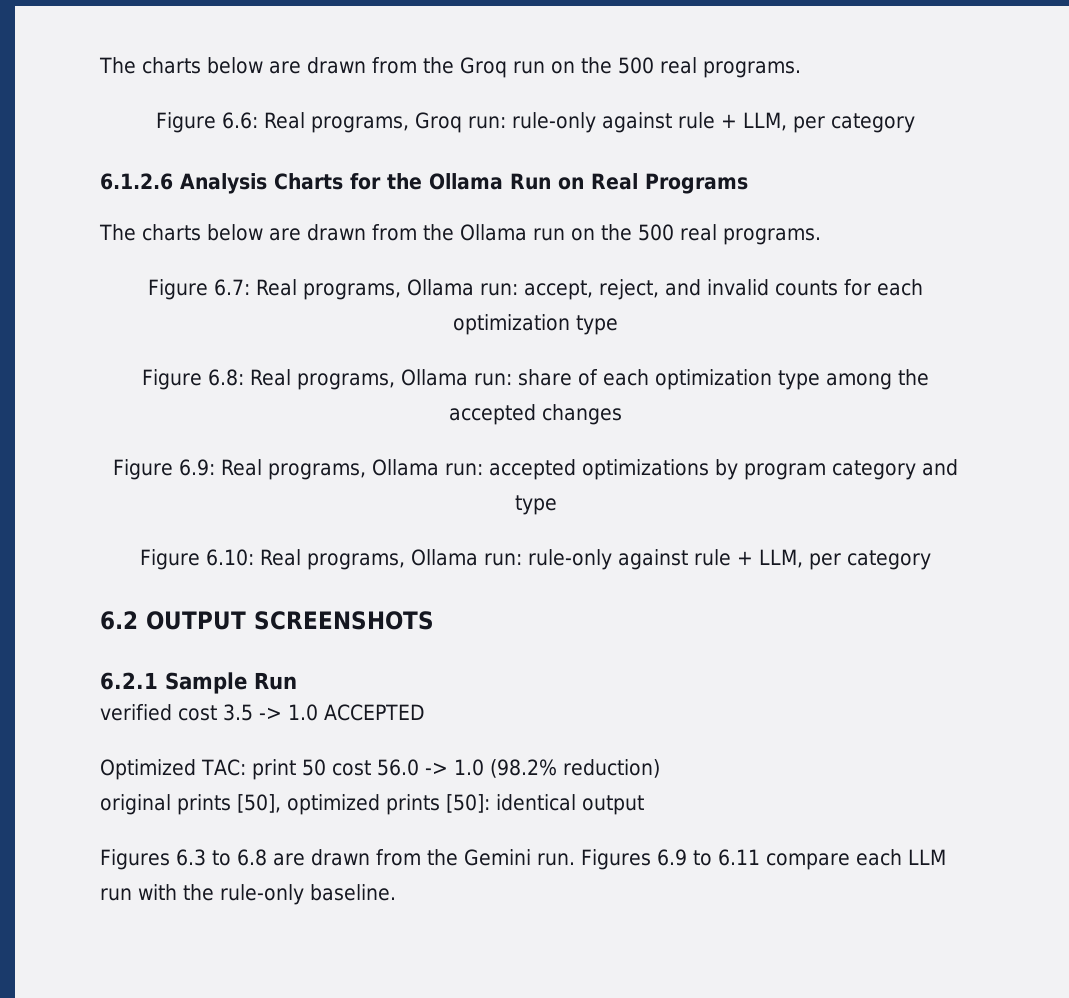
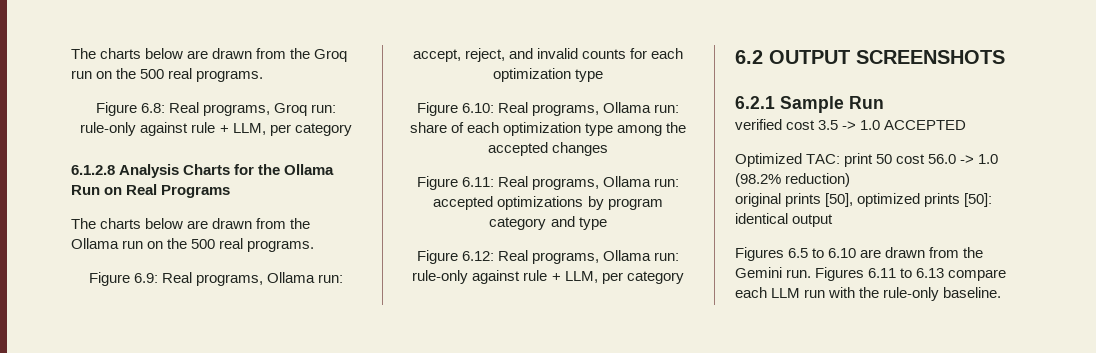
- Figure 6.6: Real programs, Groq run: rule-only against rule + LLM, per category
+ Figure 6.8: Real programs, Groq run: rule-only against rule + LLM, per category
- 6.1.2.6 Analysis Charts for the Ollama Run on Real Programs
+ 6.1.2.8 Analysis Charts for the Ollama Run on Real Programs
- Figure 6.7: Real programs, Ollama run: accept, reject, and invalid counts for each optimization type
+ Figure 6.9: Real programs, Ollama run: accept, reject, and invalid counts for each optimization type
- Figure 6.8: Real programs, Ollama run: share of each optimization type among the accepted changes
+ Figure 6.10: Real programs, Ollama run: share of each optimization type among the accepted changes
- Figure 6.9: Real programs, Ollama run: accepted optimizations by program category and type
+ Figure 6.11: Real programs, Ollama run: accepted optimizations by program category and type
- Figure 6.10: Real programs, Ollama run: rule-only against rule + LLM, per category
+ Figure 6.12: Real programs, Ollama run: rule-only against rule + LLM, per category
- Figures 6.3 to 6.8 are drawn from the Gemini run.
+ Figures 6.5 to 6.10 are drawn from the Gemini run.
- Figures 6.9 to 6.11 compare each LLM run with the rule-only baseline.
+ Figures 6.11 to 6.13 compare each LLM run with the rule-only baseline.

